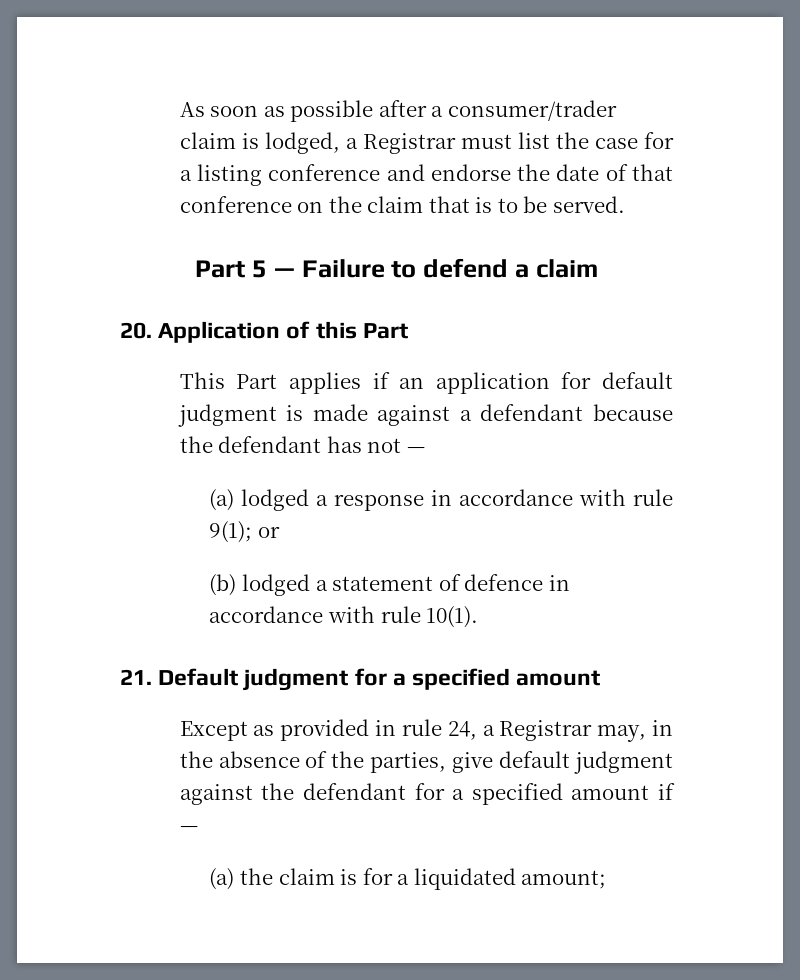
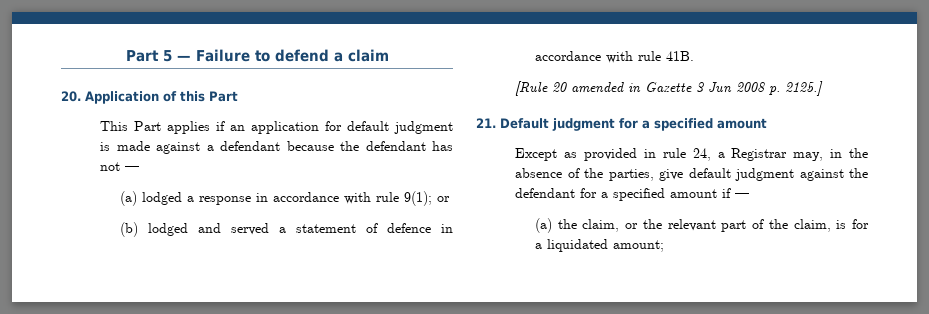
- As soon as possible after a consumer/trader claim is lodged, a Registrar must list the case for a listing conference and endorse the date of that conference on the claim that is to be served.
- (b) lodged a statement of defence in accordance with rule 10(1).
+ (b) lodged and served a statement of defence in accordance with rule 41B.
+ [Rule 20 amended in Gazette 3 Jun 2008 p. 2125.]
- (a) the claim is for a liquidated amount;
+ (a) the claim, or the relevant part of the claim, is for a liquidated amount;

